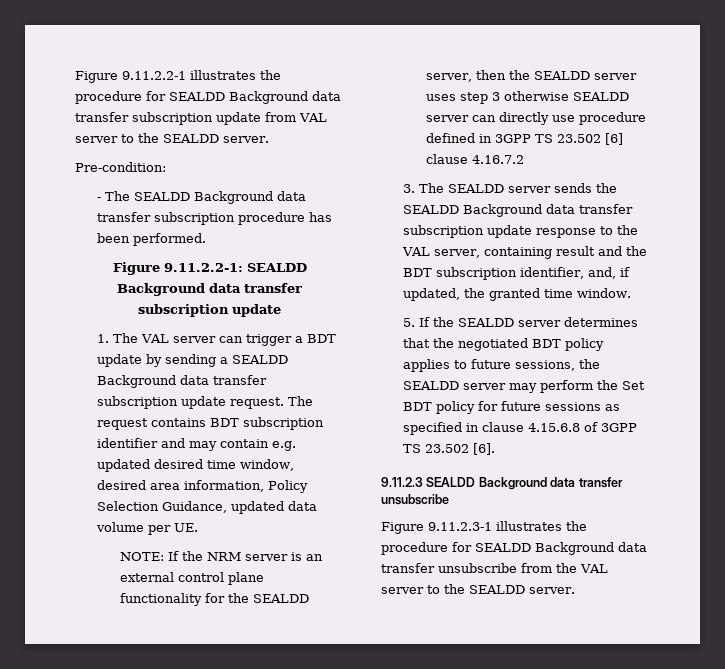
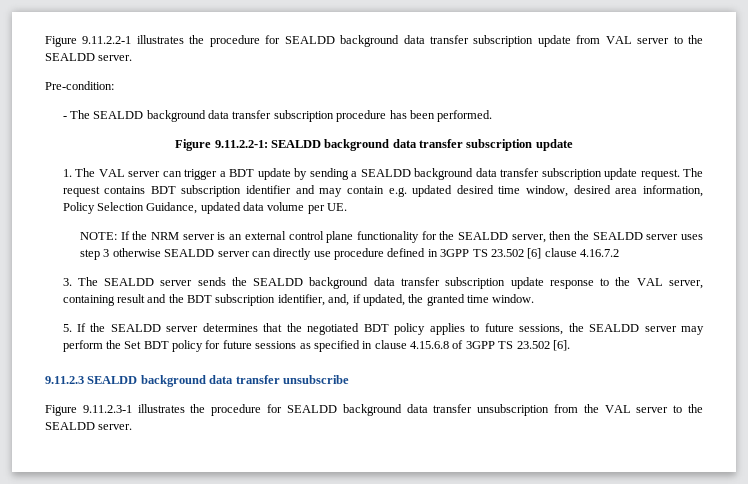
- Figure 9.11.2.2-1 illustrates the procedure for SEALDD Background data transfer subscription update from VAL server to the SEALDD server.
+ Figure 9.11.2.2-1 illustrates the procedure for SEALDD background data transfer subscription update from VAL server to the SEALDD server.
- - The SEALDD Background data transfer subscription procedure has been performed.
+ - The SEALDD background data transfer subscription procedure has been performed.
- Figure 9.11.2.2-1: SEALDD Background data transfer subscription update
+ Figure 9.11.2.2-1: SEALDD background data transfer subscription update
- 1. The VAL server can trigger a BDT update by sending a SEALDD Background data transfer subscription update request.
+ 1. The VAL server can trigger a BDT update by sending a SEALDD background data transfer subscription update request.
- 3. The SEALDD server sends the SEALDD Background data transfer subscription update response to the VAL server, containing result and the BDT subscription identifier, and, if updated, the granted time window.
+ 3. The SEALDD server sends the SEALDD background data transfer subscription update response to the VAL server, containing result and the BDT subscription identifier, and, if updated, the granted time window.
- 9.11.2.3 SEALDD Background data transfer unsubscribe
+ 9.11.2.3 SEALDD background data transfer unsubscribe
- Figure 9.11.2.3-1 illustrates the procedure for SEALDD Background data transfer unsubscribe from the VAL server to the SEALDD server.
+ Figure 9.11.2.3-1 illustrates the procedure for SEALDD background data transfer unsubscription from the VAL server to the SEALDD server.

